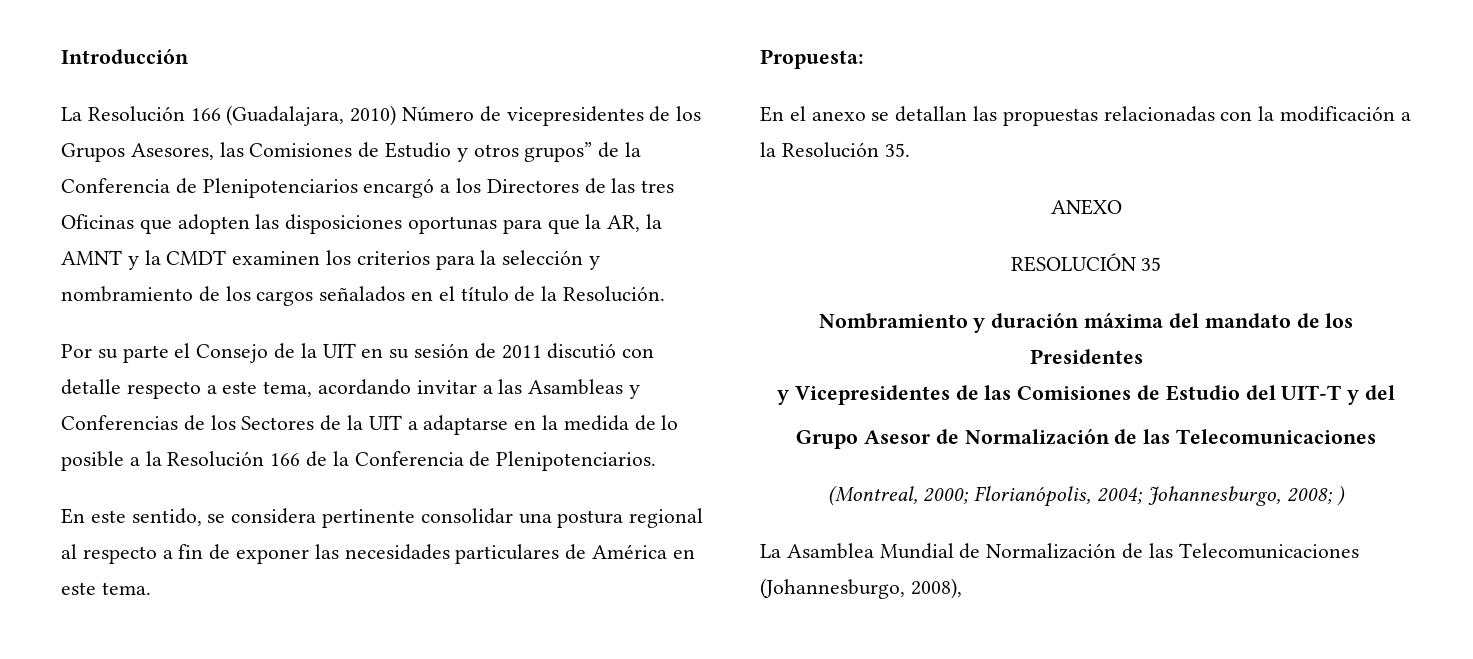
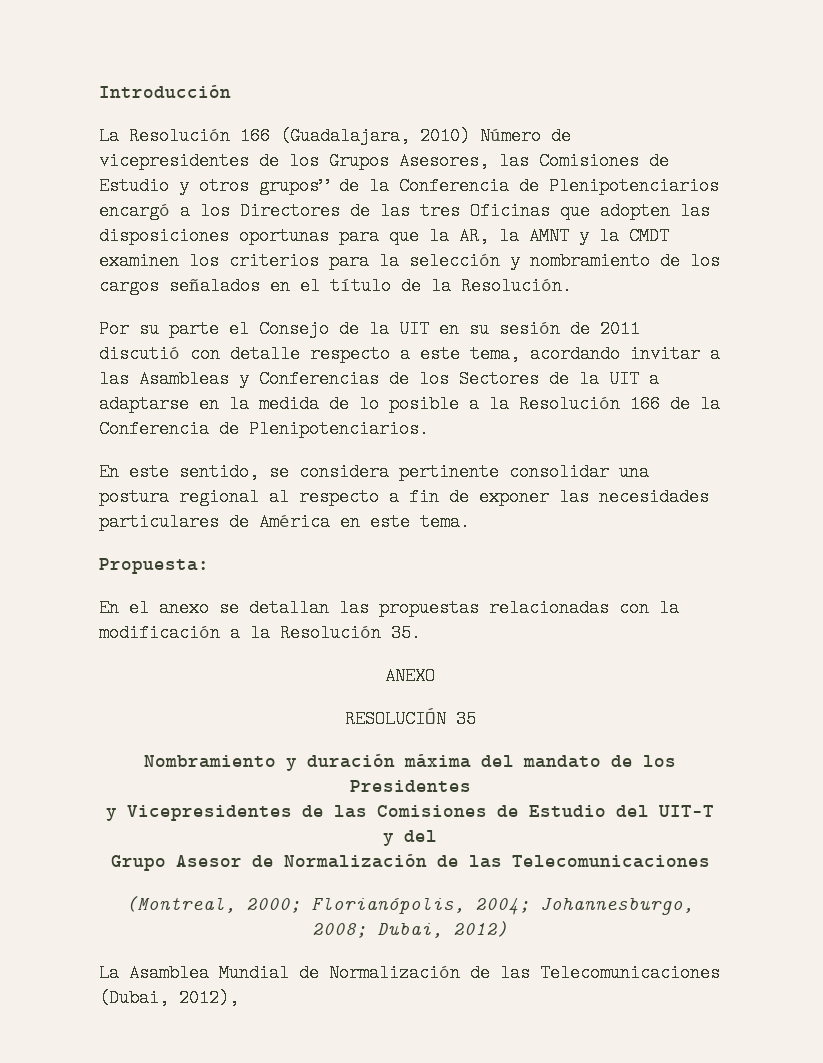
- (Montreal, 2000; Florianópolis, 2004; Johannesburgo, 2008; )
+ (Montreal, 2000; Florianópolis, 2004; Johannesburgo, 2008; Dubai, 2012)
- La Asamblea Mundial de Normalización de las Telecomunicaciones (Johannesburgo, 2008),
+ La Asamblea Mundial de Normalización de las Telecomunicaciones (Dubai, 2012),

